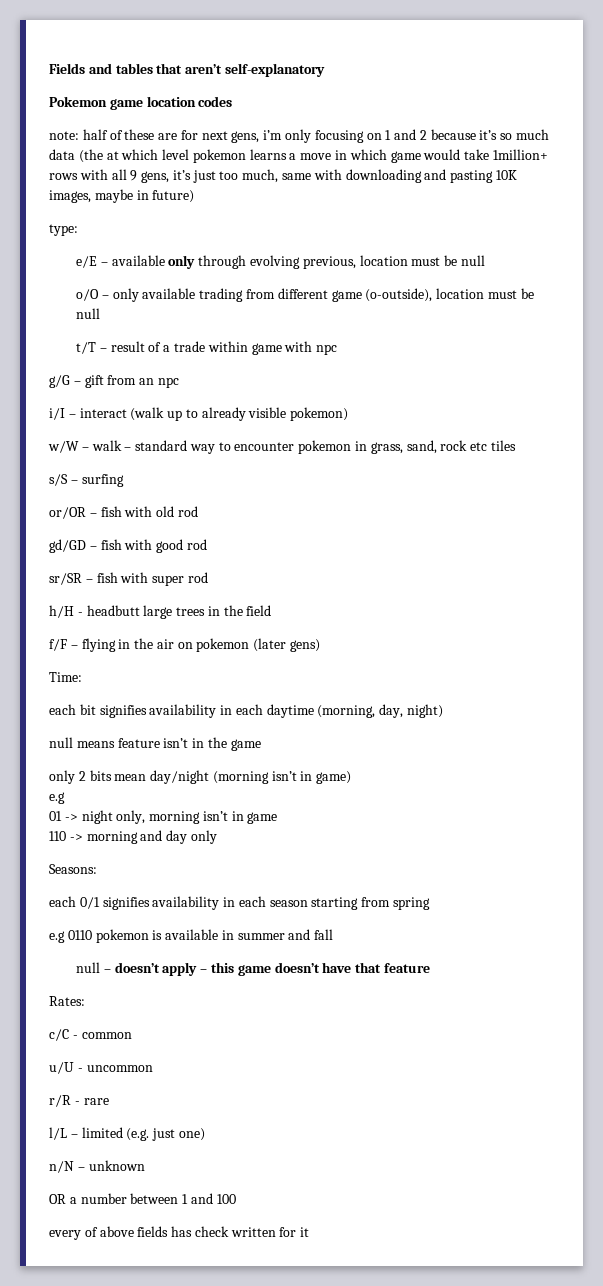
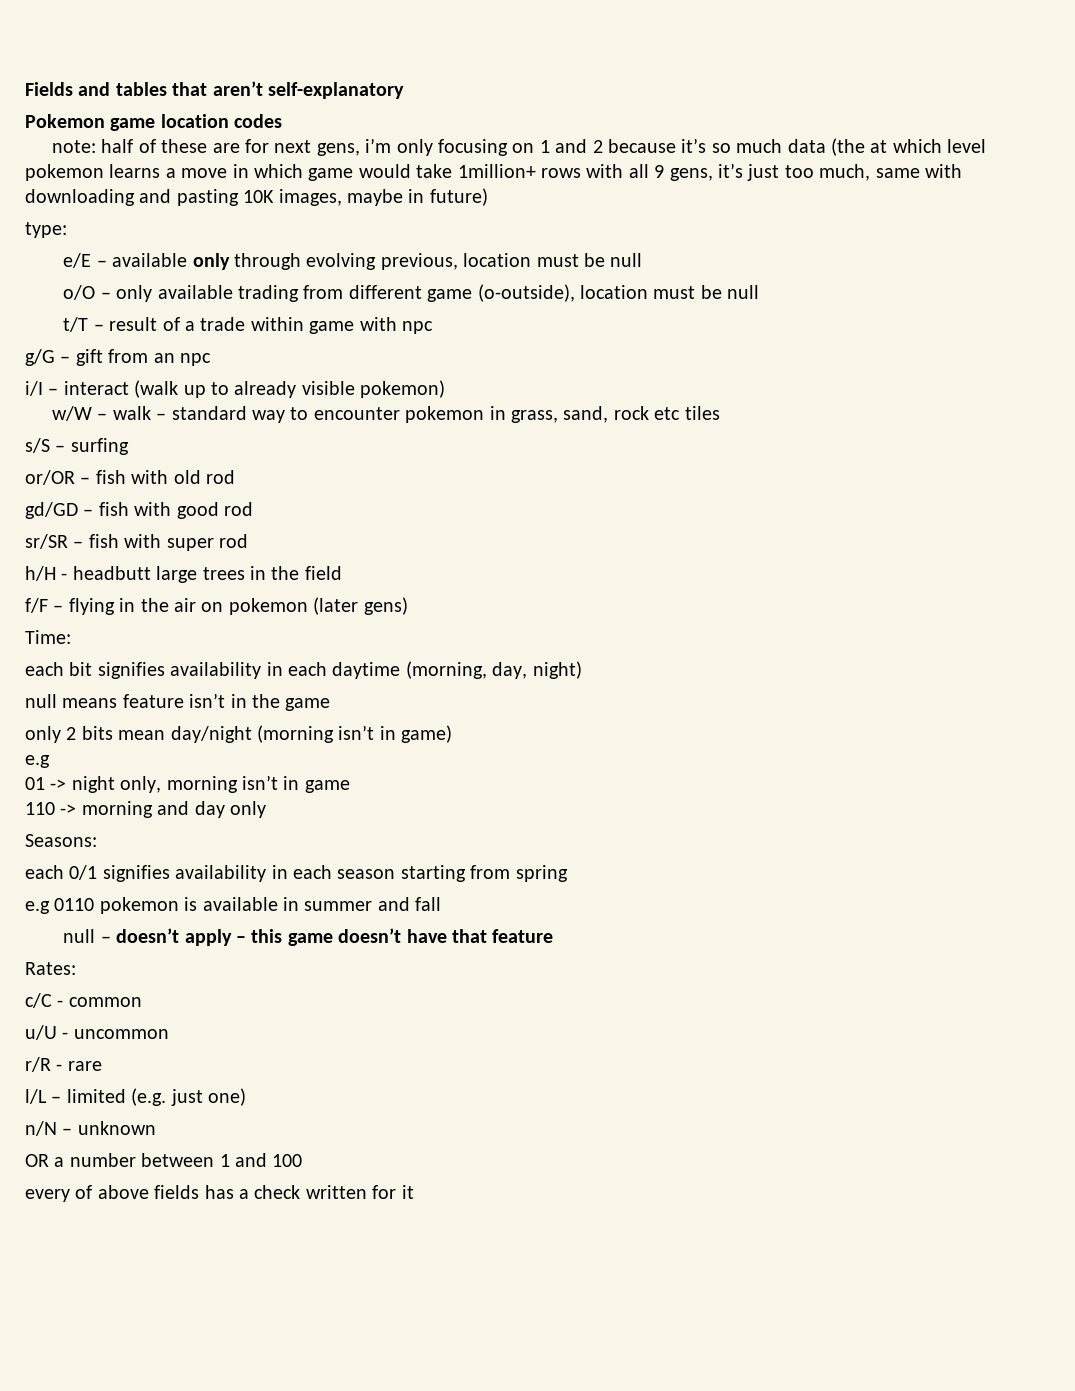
- every of above fields has check written for it
+ every of above fields has a check written for it

